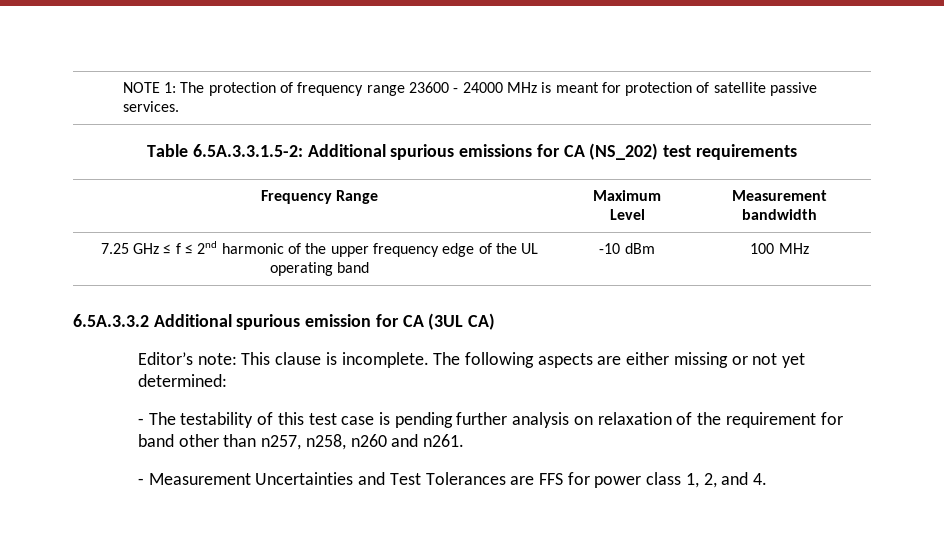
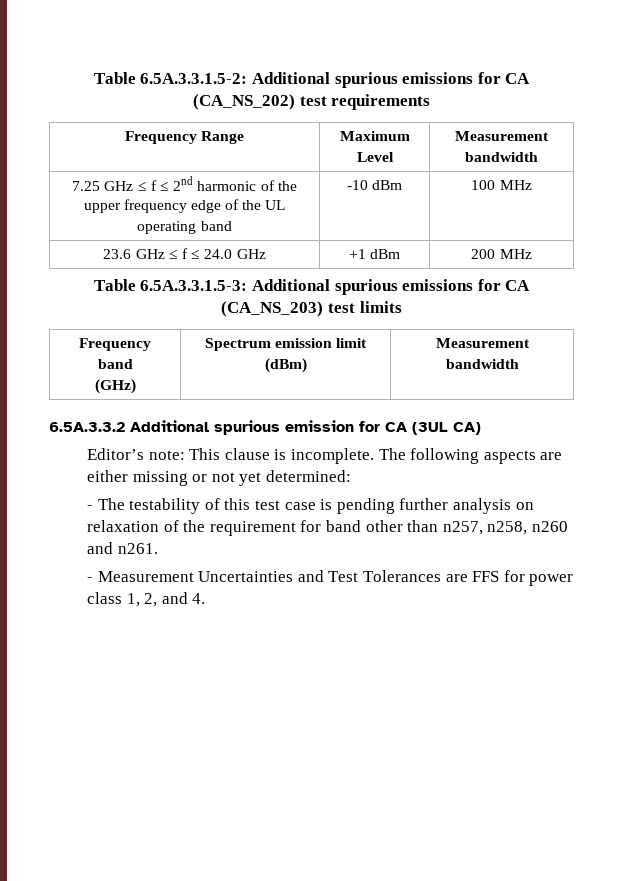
- NOTE 1: The protection of frequency range 23600 - 24000 MHz is meant for protection of satellite passive services.
- Table 6.5A.3.3.1.5-2: Additional spurious emissions for CA (NS_202) test requirements
+ Table 6.5A.3.3.1.5-2: Additional spurious emissions for CA (CA_NS_202) test requirements
+ 23.6 GHz ≤ f ≤ 24.0 GHz | +1 dBm | 200 MHz
+ Table 6.5A.3.3.1.5-3: Additional spurious emissions for CA (CA_NS_203) test limits
+ Frequency band
+ (GHz) | Spectrum emission limit (dBm) | Measurement bandwidth

